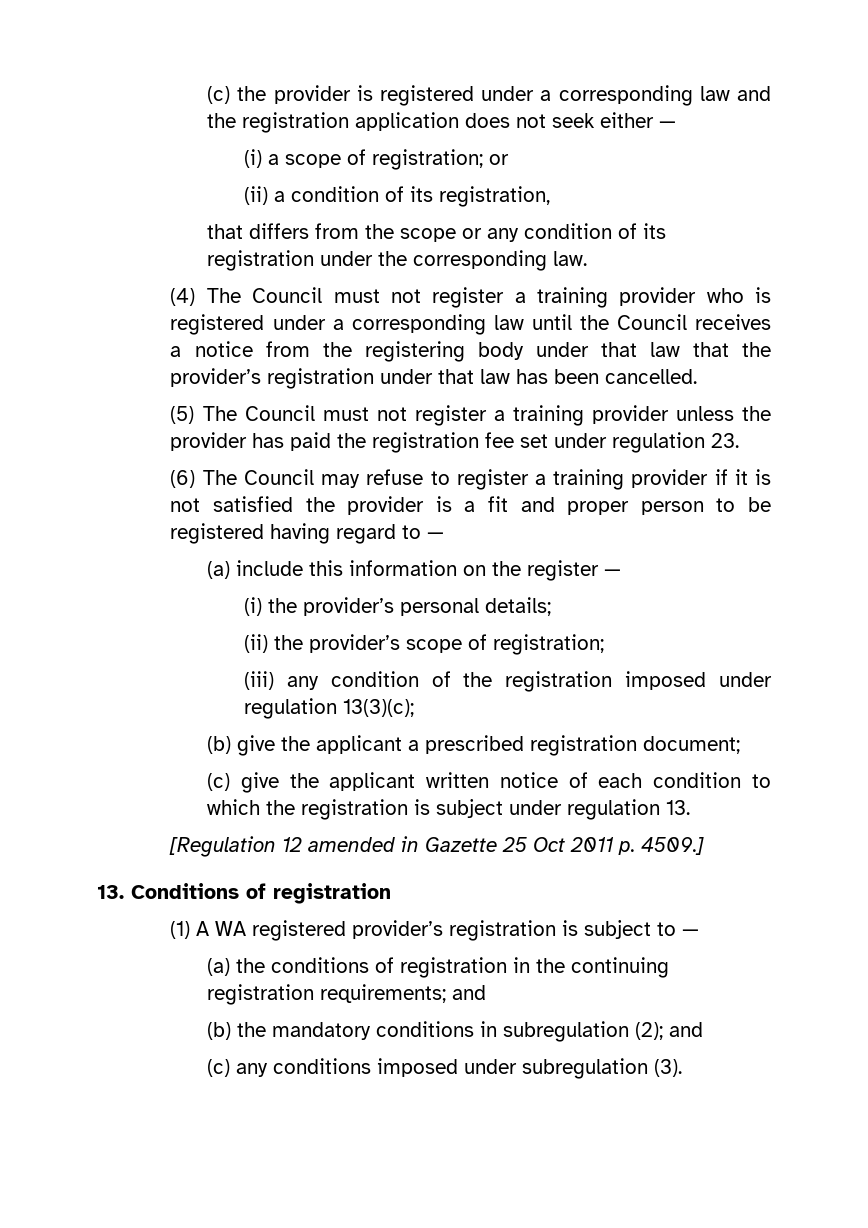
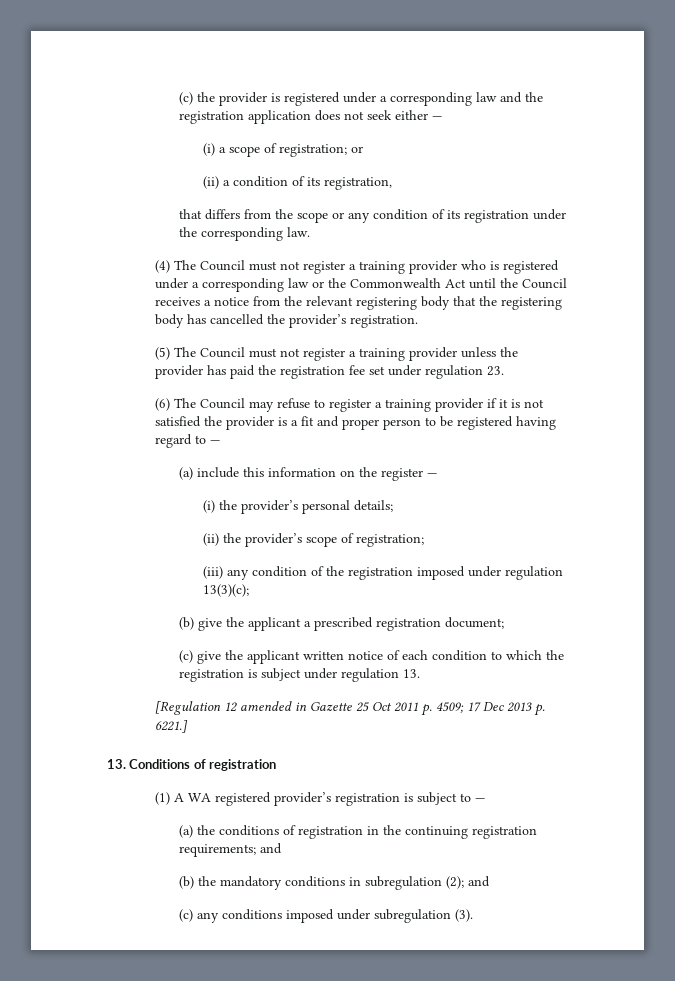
- (4) The Council must not register a training provider who is registered under a corresponding law until the Council receives a notice from the registering body under that law that the provider’s registration under that law has been cancelled.
+ (4) The Council must not register a training provider who is registered under a corresponding law or the Commonwealth Act until the Council receives a notice from the relevant registering body that the registering body has cancelled the provider’s registration.
- [Regulation 12 amended in Gazette 25 Oct 2011 p. 4509.]
+ [Regulation 12 amended in Gazette 25 Oct 2011 p. 4509; 17 Dec 2013 p. 6221.]

